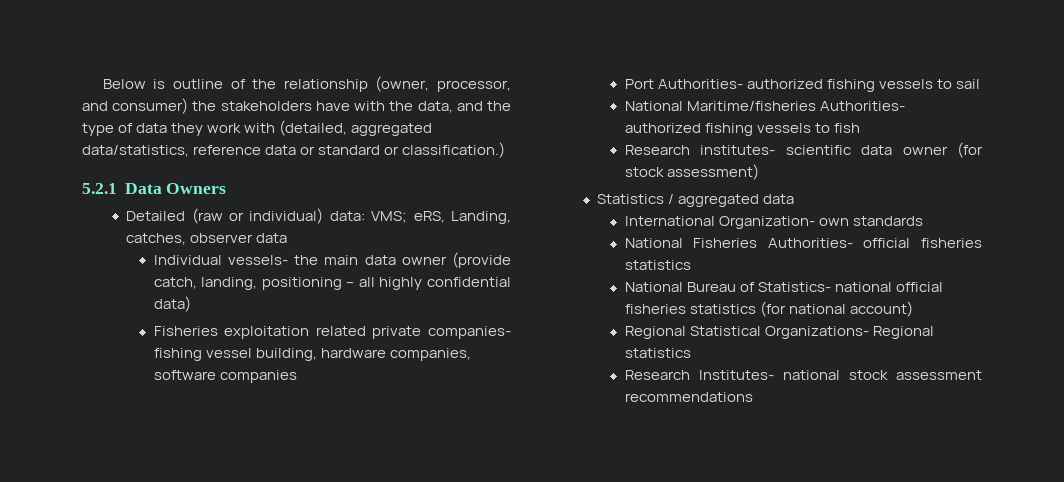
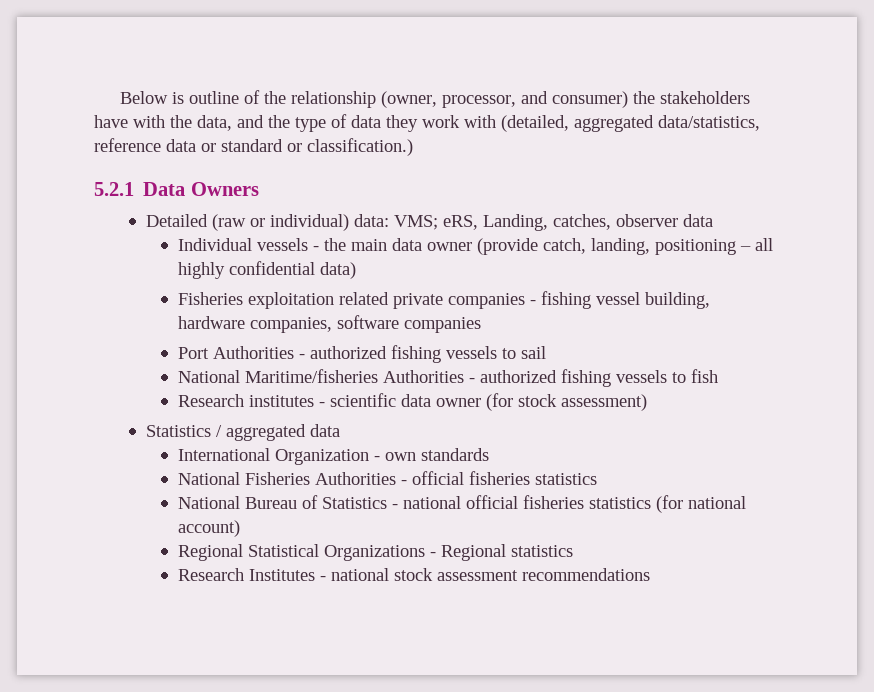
- Individual vessels- the main data owner (provide catch, landing, positioning – all highly confidential data)
+ Individual vessels - the main data owner (provide catch, landing, positioning – all highly confidential data)
- Fisheries exploitation related private companies- fishing vessel building, hardware companies, software companies
+ Fisheries exploitation related private companies - fishing vessel building, hardware companies, software companies
- Port Authorities- authorized fishing vessels to sail
+ Port Authorities - authorized fishing vessels to sail
- National Maritime/fisheries Authorities- authorized fishing vessels to fish
+ National Maritime/fisheries Authorities - authorized fishing vessels to fish
- Research institutes- scientific data owner (for stock assessment)
+ Research institutes - scientific data owner (for stock assessment)
- International Organization- own standards
+ International Organization - own standards
- National Fisheries Authorities- official fisheries statistics
+ National Fisheries Authorities - official fisheries statistics
- National Bureau of Statistics- national official fisheries statistics (for national account)
+ National Bureau of Statistics - national official fisheries statistics (for national account)
- Regional Statistical Organizations- Regional statistics
+ Regional Statistical Organizations - Regional statistics
- Research Institutes- national stock assessment recommendations
+ Research Institutes - national stock assessment recommendations

